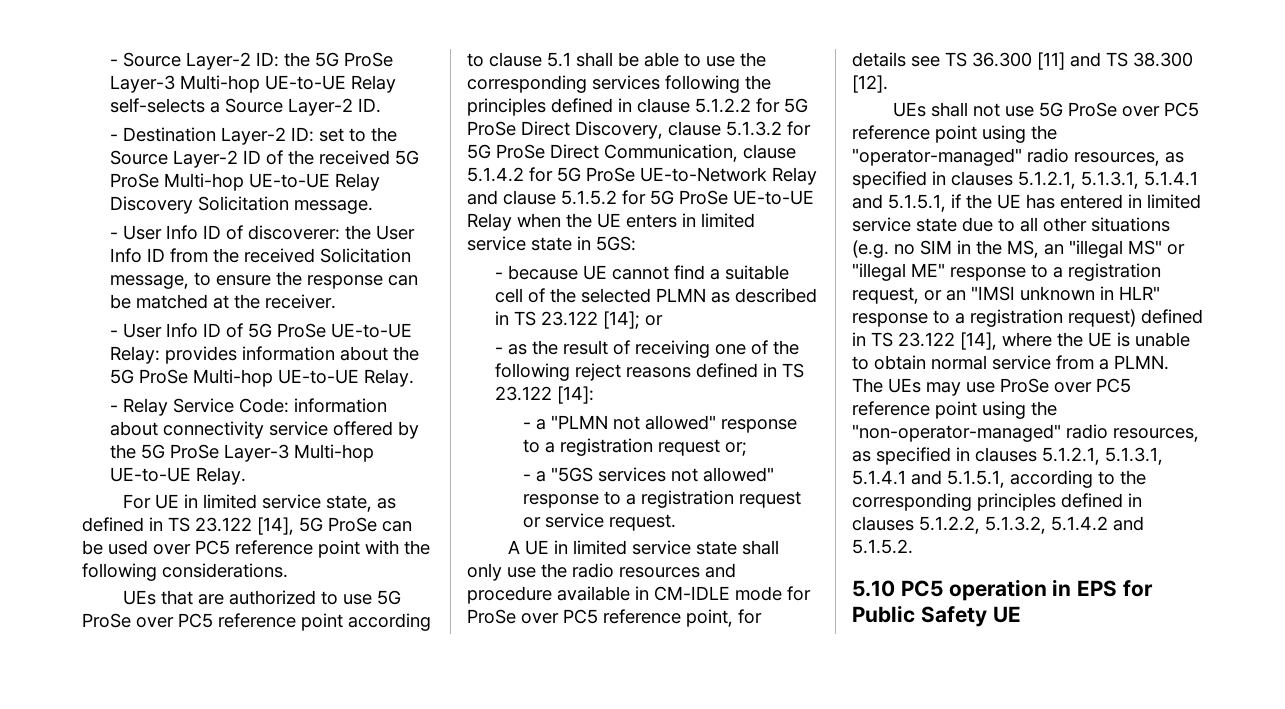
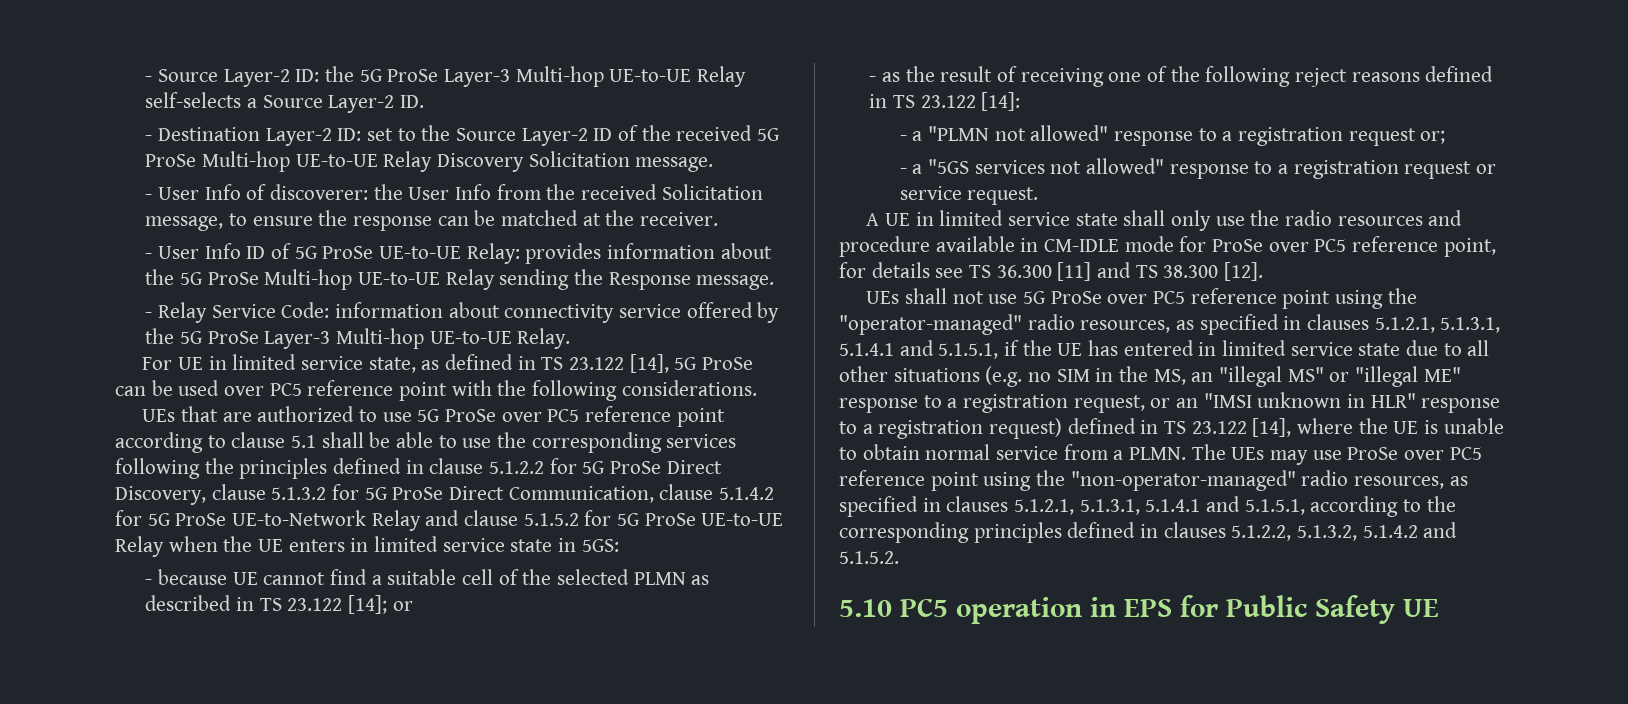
- - User Info ID of discoverer: the User Info ID from the received Solicitation message, to ensure the response can be matched at the receiver.
+ - User Info of discoverer: the User Info from the received Solicitation message, to ensure the response can be matched at the receiver.
- - User Info ID of 5G ProSe UE-to-UE Relay: provides information about the 5G ProSe Multi-hop UE-to-UE Relay.
+ - User Info ID of 5G ProSe UE-to-UE Relay: provides information about the 5G ProSe Multi-hop UE-to-UE Relay sending the Response message.

